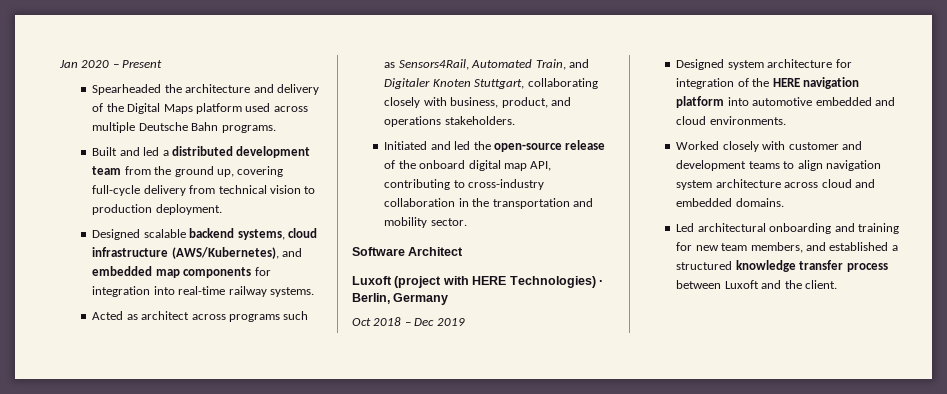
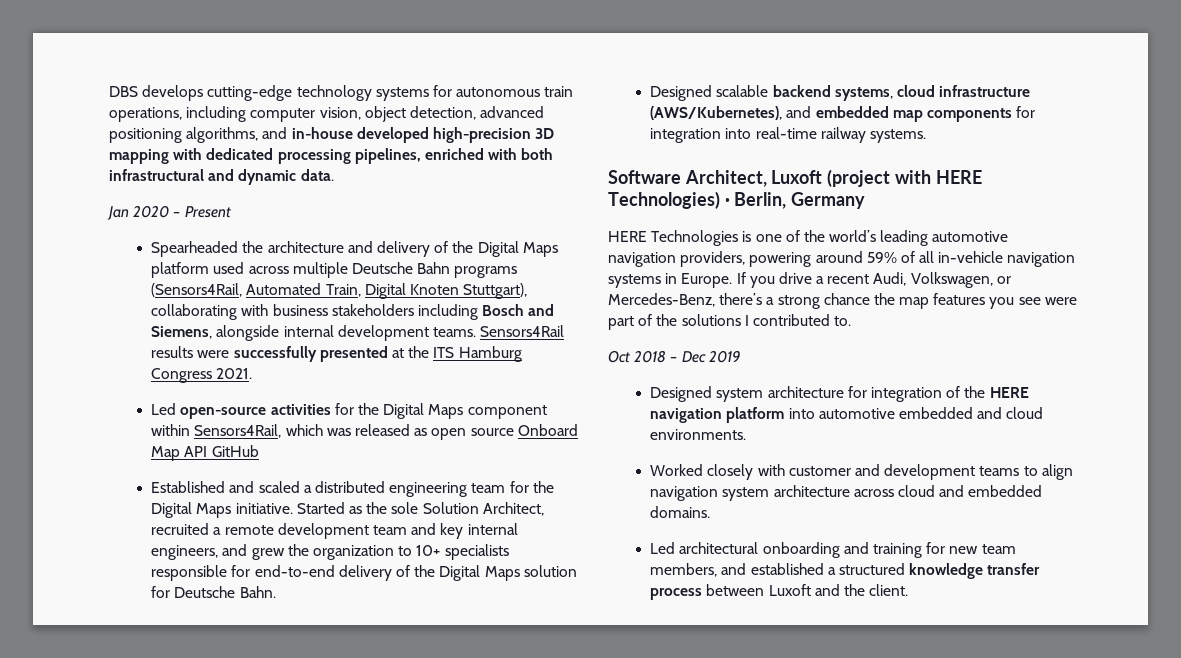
+ DBS develops cutting-edge technology systems for autonomous train operations, including computer vision, object detection, advanced positioning algorithms, and in-house developed high-precision 3D mapping with dedicated processing pipelines, enriched with both infrastructural and dynamic data.
- Spearheaded the architecture and delivery of the Digital Maps platform used across multiple Deutsche Bahn programs.
- Built and led a distributed development team from the ground up, covering full-cycle delivery from technical vision to production deployment.
+ Spearheaded the architecture and delivery of the Digital Maps platform used across multiple Deutsche Bahn programs (Sensors4Rail, Automated Train, Digital Knoten Stuttgart), collaborating with business stakeholders including Bosch and Siemens, alongside internal development teams. Sensors4Rail results were successfully presented at the ITS Hamburg Congress 2021.
+ Led open-source activities for the Digital Maps component within Sensors4Rail, which was released as open source Onboard Map API GitHub
+ Established and scaled a distributed engineering team for the Digital Maps initiative. Started as the sole Solution Architect, recruited a remote development team and key internal engineers, and grew the organization to 10+ specialists responsible for end-to-end delivery of the Digital Maps solution for Deutsche Bahn.
- Acted as architect across programs such as Sensors4Rail, Automated Train, and Digitaler Knoten Stuttgart, collaborating closely with business, product, and operations stakeholders.
- Initiated and led the open-source release of the onboard digital map API, contributing to cross-industry collaboration in the transportation and mobility sector.
- Software Architect
- Luxoft (project with HERE Technologies) · Berlin, Germany
+ Software Architect, Luxoft (project with HERE Technologies) · Berlin, Germany
+ HERE Technologies is one of the world’s leading automotive navigation providers, powering around 59% of all in-vehicle navigation systems in Europe. If you drive a recent Audi, Volkswagen, or Mercedes-Benz, there’s a strong chance the map features you see were part of the solutions I contributed to.

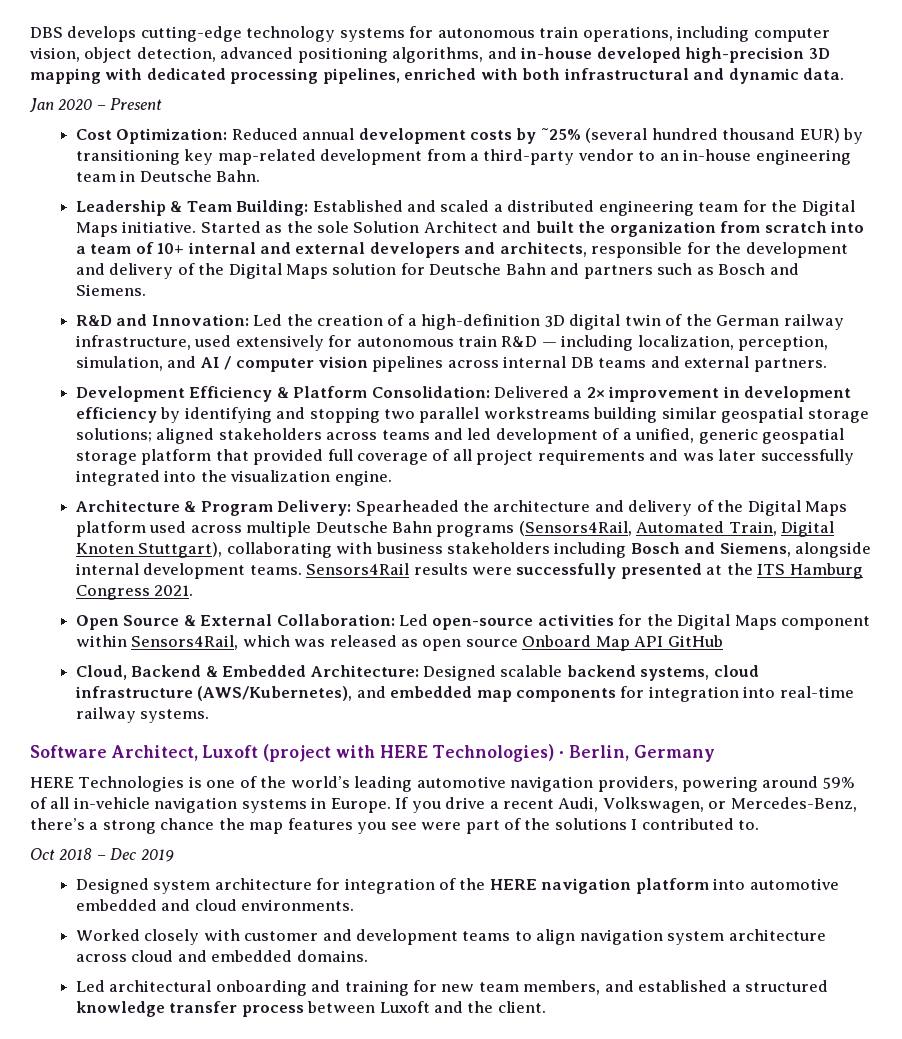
- Spearheaded the architecture and delivery of the Digital Maps platform used across multiple Deutsche Bahn programs (Sensors4Rail, Automated Train, Digital Knoten Stuttgart), collaborating with business stakeholders including Bosch and Siemens, alongside internal development teams.
+ Cost Optimization: Reduced annual development costs by ˜25% (several hundred thousand EUR) by transitioning key map-related development from a third-party vendor to an in-house engineering team in Deutsche Bahn.
+ Leadership & Team Building: Established and scaled a distributed engineering team for the Digital Maps initiative. Started as the sole Solution Architect and built the organization from scratch into a team of 10+ internal and external developers and architects, responsible for the development and delivery of the Digital Maps solution for Deutsche Bahn and partners such as Bosch and Siemens.
+ R&D and Innovation: Led the creation of a high-definition 3D digital twin of the German railway infrastructure, used extensively for autonomous train R&D — including localization, perception, simulation, and AI / computer vision pipelines across internal DB teams and external partners.
+ Development Efficiency & Platform Consolidation: Delivered a 2× improvement in development efficiency by identifying and stopping two parallel workstreams building similar geospatial storage solutions; aligned stakeholders across teams and led development of a unified, generic geospatial storage platform that provided full coverage of all project requirements and was later successfully integrated into the visualization engine.
+ Architecture & Program Delivery: Spearheaded the architecture and delivery of the Digital Maps platform used across multiple Deutsche Bahn programs (Sensors4Rail, Automated Train, Digital Knoten Stuttgart), collaborating with business stakeholders including Bosch and Siemens, alongside internal development teams.
- Led open-source activities for the Digital Maps component within Sensors4Rail, which was released as open source Onboard Map API GitHub
+ Open Source & External Collaboration: Led open-source activities for the Digital Maps component within Sensors4Rail, which was released as open source Onboard Map API GitHub
- Established and scaled a distributed engineering team for the Digital Maps initiative. Started as the sole Solution Architect, recruited a remote development team and key internal engineers, and grew the organization to 10+ specialists responsible for end-to-end delivery of the Digital Maps solution for Deutsche Bahn.
- Designed scalable backend systems, cloud infrastructure (AWS/Kubernetes), and embedded map components for integration into real-time railway systems.
+ Cloud, Backend & Embedded Architecture: Designed scalable backend systems, cloud infrastructure (AWS/Kubernetes), and embedded map components for integration into real-time railway systems.

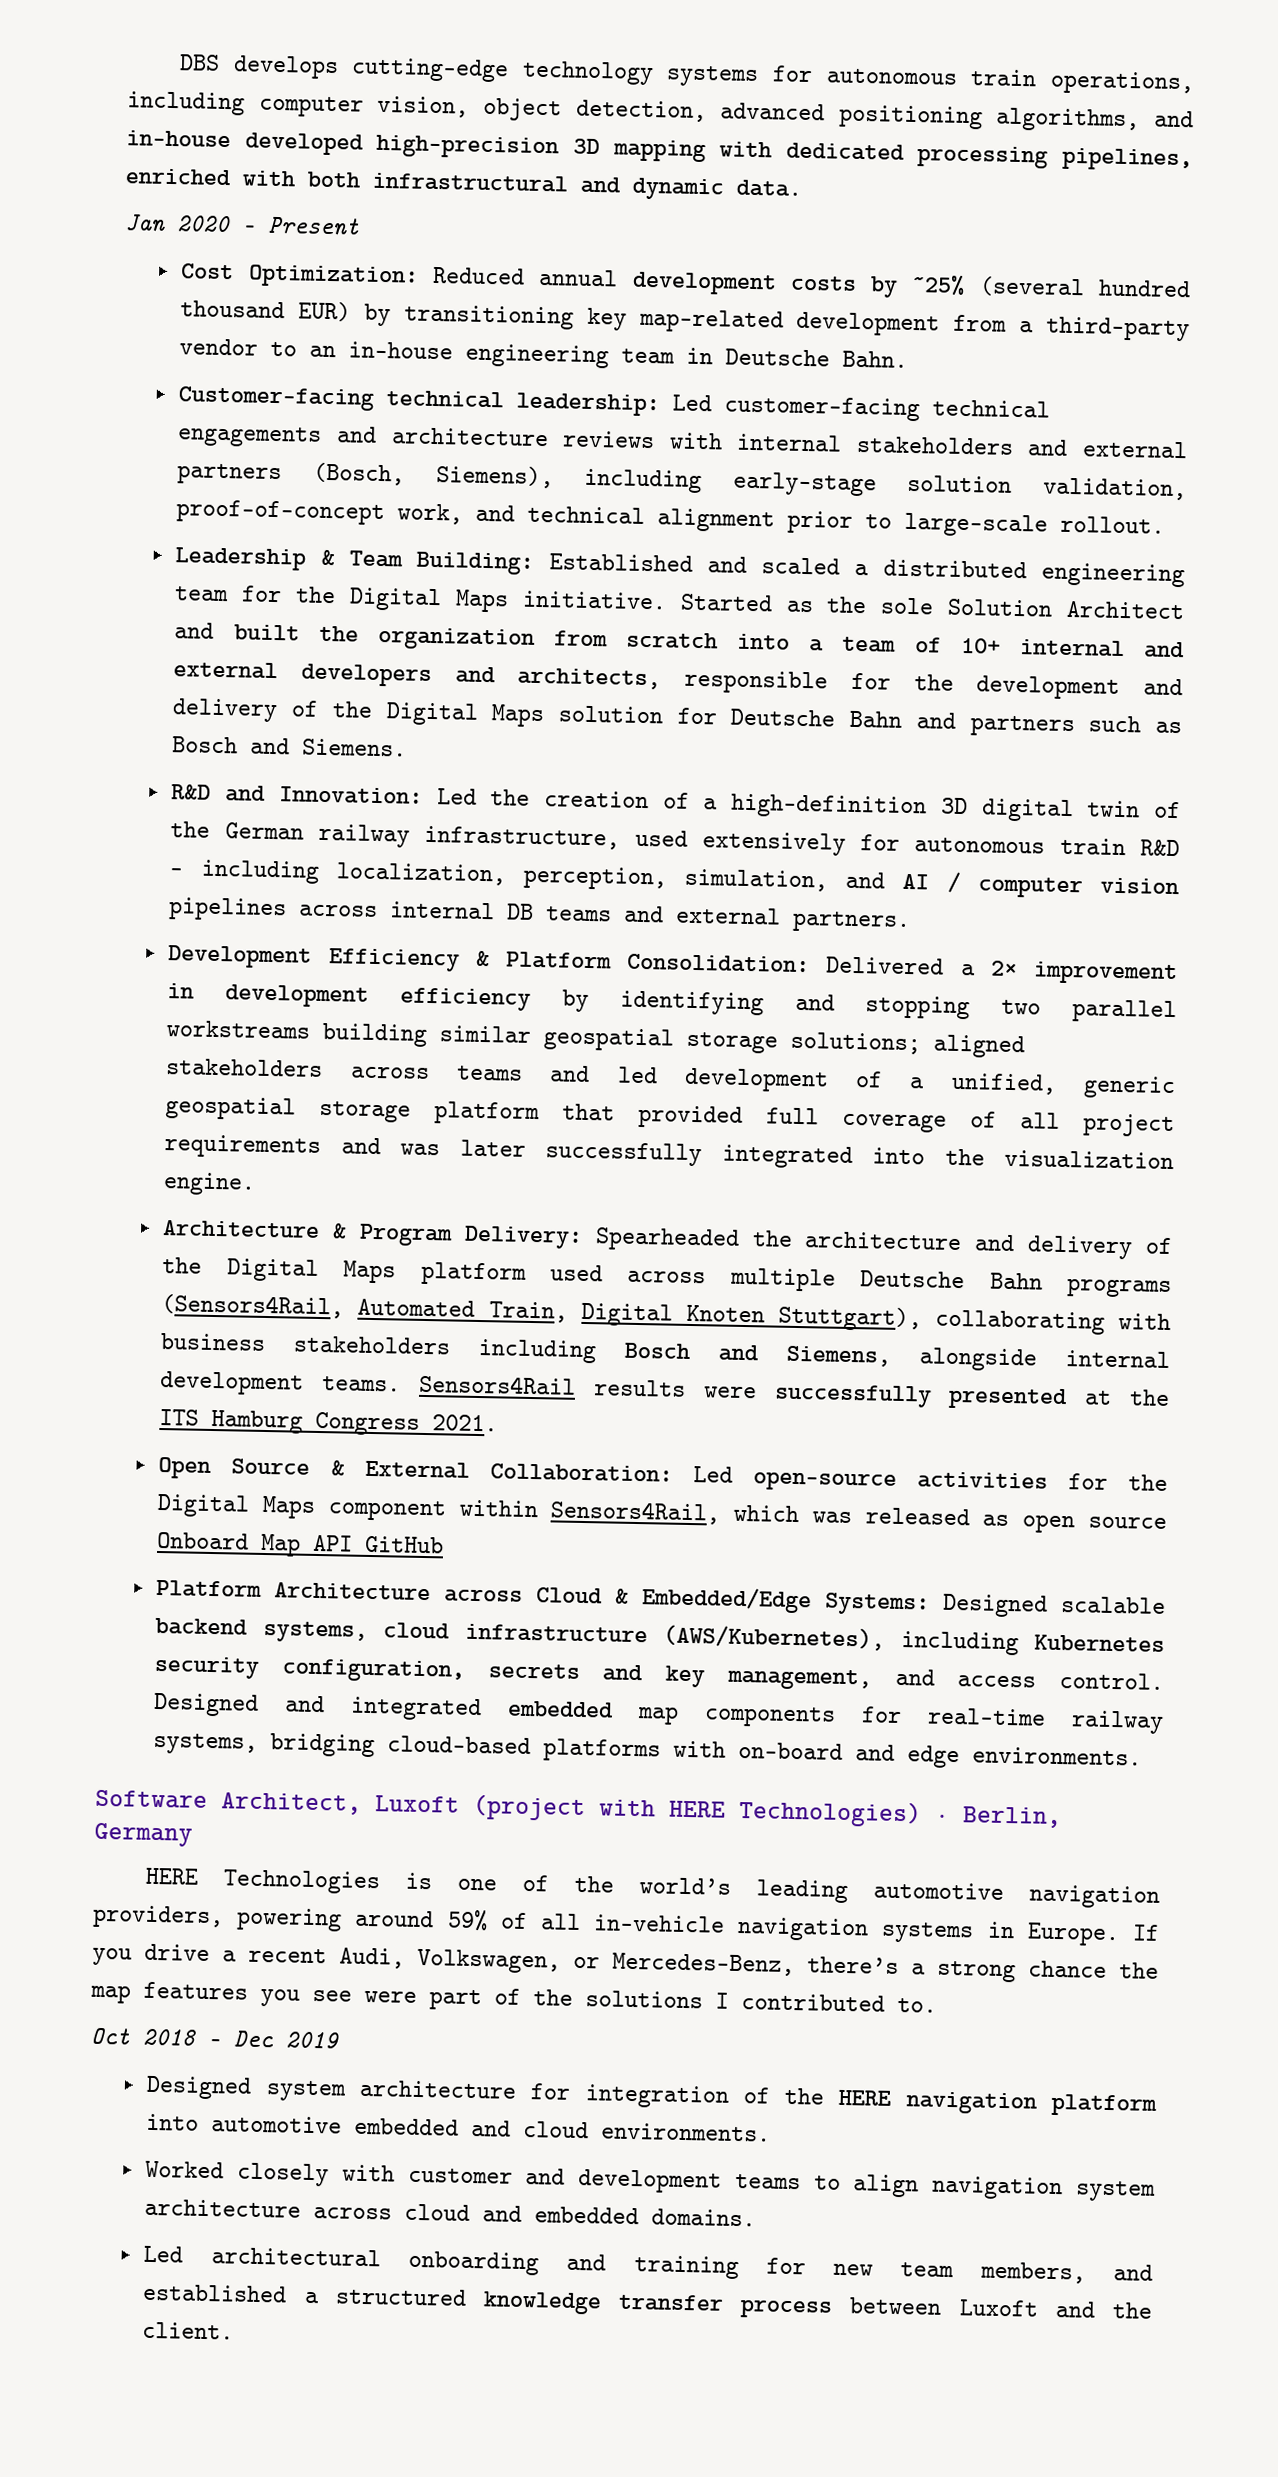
+ Customer-facing technical leadership: Led customer-facing technical engagements and architecture reviews with internal stakeholders and external partners (Bosch, Siemens), including early-stage solution validation, proof-of-concept work, and technical alignment prior to large-scale rollout.
- Cloud, Backend & Embedded Architecture: Designed scalable backend systems, cloud infrastructure (AWS/Kubernetes), and embedded map components for integration into real-time railway systems.
+ Platform Architecture across Cloud & Embedded/Edge Systems: Designed scalable backend systems, cloud infrastructure (AWS/Kubernetes), including Kubernetes security configuration, secrets and key management, and access control. Designed and integrated embedded map components for real-time railway systems, bridging cloud-based platforms with on-board and edge environments.

